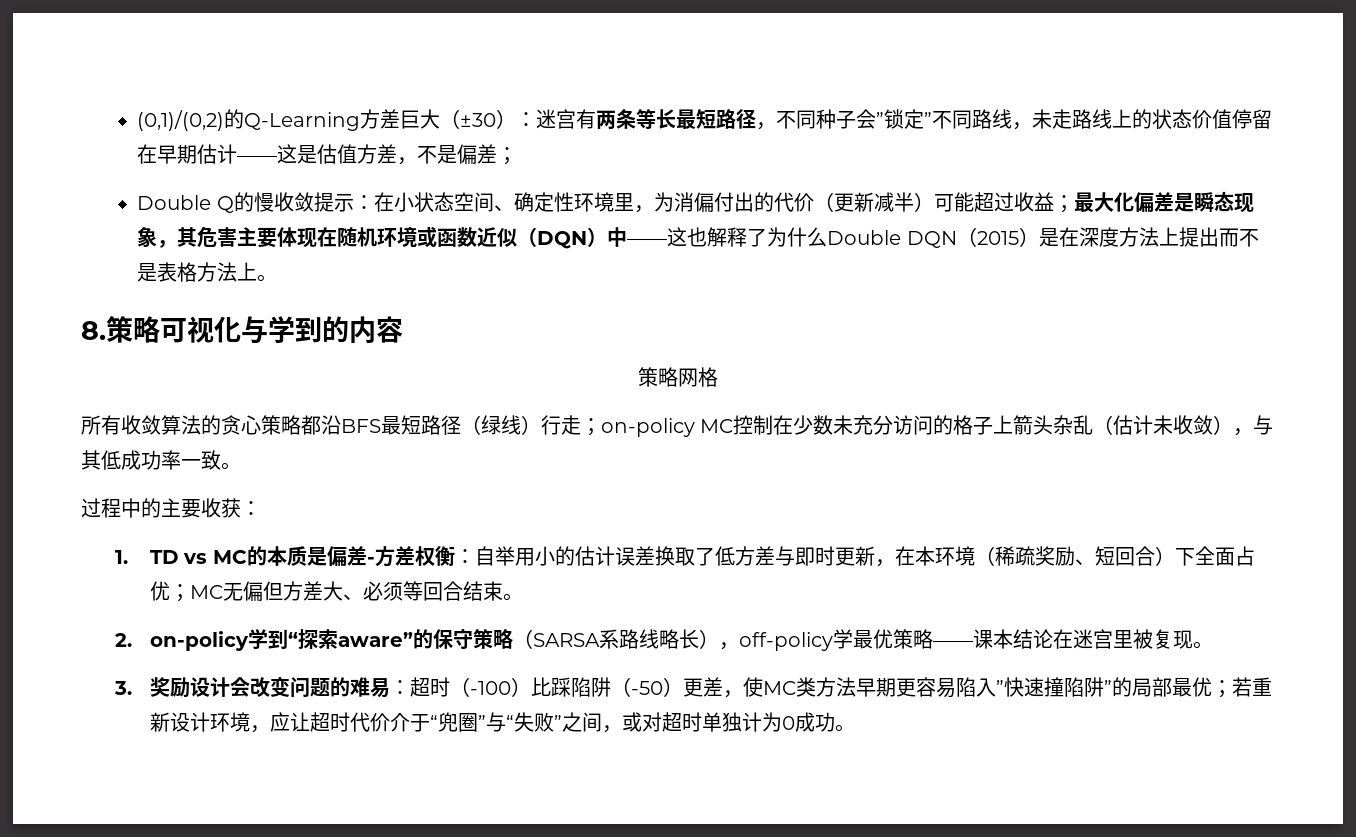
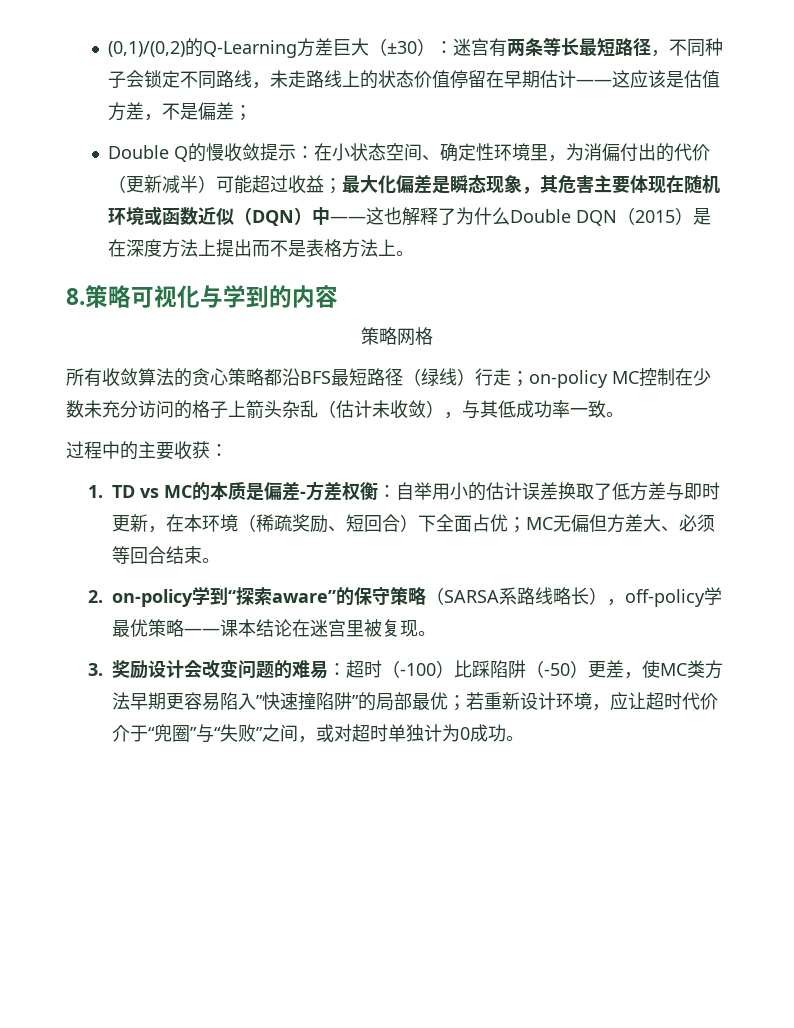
- (0,1)/(0,2)的Q-Learning方差巨大（±30）：迷宫有两条等长最短路径，不同种子会”锁定”不同路线，未走路线上的状态价值停留在早期估计——这是估值方差，不是偏差；
+ (0,1)/(0,2)的Q-Learning方差巨大（±30）：迷宫有两条等长最短路径，不同种子会锁定不同路线，未走路线上的状态价值停留在早期估计——这应该是估值方差，不是偏差；

